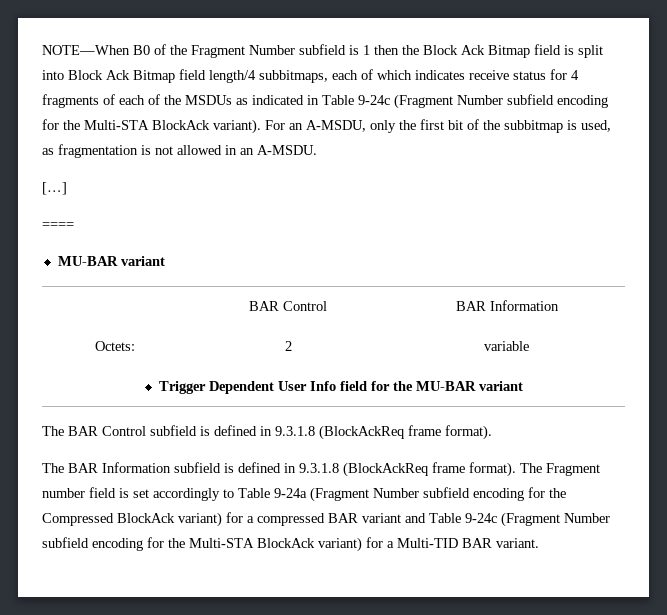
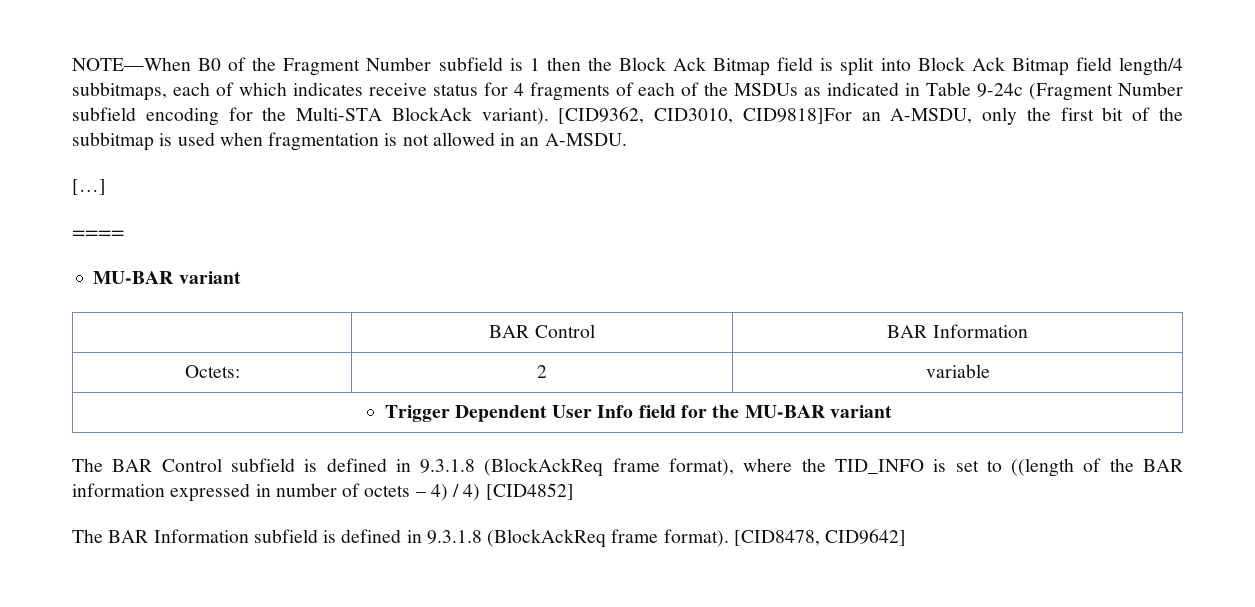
- For an A-MSDU, only the first bit of the subbitmap is used, as fragmentation is not allowed in an A-MSDU.
+ [CID9362, CID3010, CID9818]For an A-MSDU, only the first bit of the subbitmap is used when fragmentation is not allowed in an A-MSDU.
- The BAR Control subfield is defined in 9.3.1.8 (BlockAckReq frame format).
+ The BAR Control subfield is defined in 9.3.1.8 (BlockAckReq frame format), where the TID_INFO is set to ((length of the BAR information expressed in number of octets – 4) / 4) [CID4852]
- The Fragment number field is set accordingly to Table 9-24a (Fragment Number subfield encoding for the Compressed BlockAck variant) for a compressed BAR variant and Table 9-24c (Fragment Number subfield encoding for the Multi-STA BlockAck variant) for a Multi-TID BAR variant.
+ [CID8478, CID9642]

